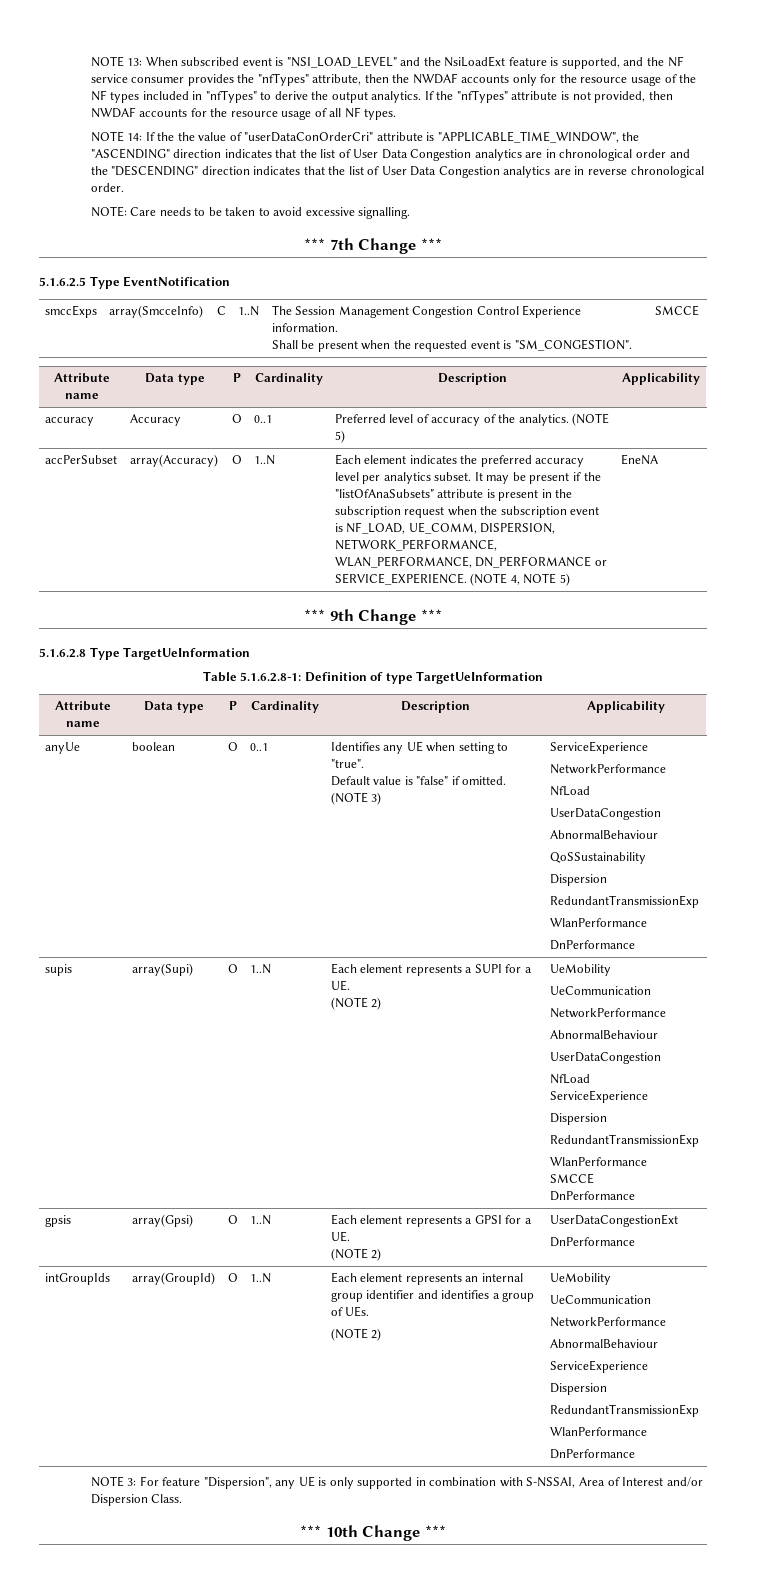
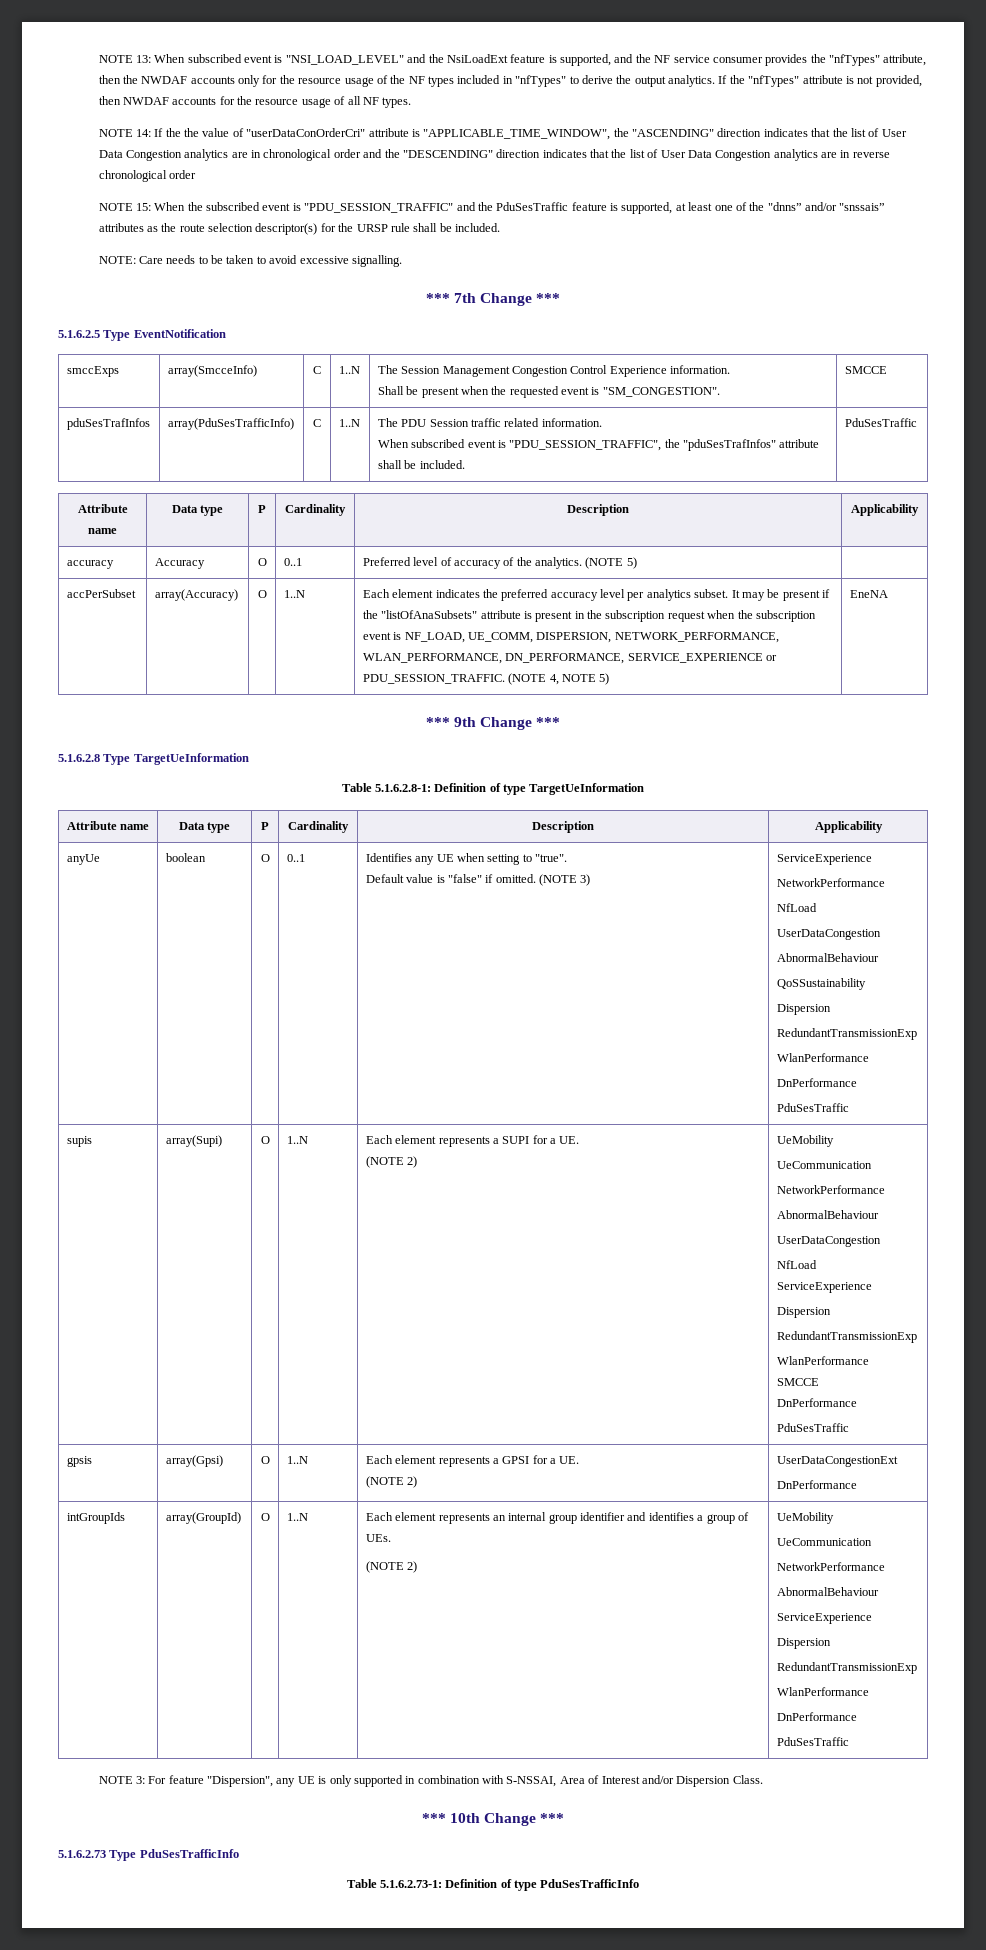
- NOTE 14: If the the value of "userDataConOrderCri" attribute is "APPLICABLE_TIME_WINDOW", the "ASCENDING" direction indicates that the list of User Data Congestion analytics are in chronological order and the "DESCENDING" direction indicates that the list of User Data Congestion analytics are in reverse chronological order.
+ NOTE 14: If the the value of "userDataConOrderCri" attribute is "APPLICABLE_TIME_WINDOW", the "ASCENDING" direction indicates that the list of User Data Congestion analytics are in chronological order and the "DESCENDING" direction indicates that the list of User Data Congestion analytics are in reverse chronological order
+ NOTE 15: When the subscribed event is "PDU_SESSION_TRAFFIC" and the PduSesTraffic feature is supported, at least one of the "dnns” and/or "snssais” attributes as the route selection descriptor(s) for the URSP rule shall be included.
+ pduSesTrafInfos | array(PduSesTrafficInfo) | C | 1..N | The PDU Session traffic related information.
+ When subscribed event is "PDU_SESSION_TRAFFIC", the "pduSesTrafInfos" attribute shall be included. | PduSesTraffic
- It may be present if the "listOfAnaSubsets" attribute is present in the subscription request when the subscription event is NF_LOAD, UE_COMM, DISPERSION, NETWORK_PERFORMANCE, WLAN_PERFORMANCE, DN_PERFORMANCE or SERVICE_EXPERIENCE.
+ It may be present if the "listOfAnaSubsets" attribute is present in the subscription request when the subscription event is NF_LOAD, UE_COMM, DISPERSION, NETWORK_PERFORMANCE, WLAN_PERFORMANCE, DN_PERFORMANCE, SERVICE_EXPERIENCE or PDU_SESSION_TRAFFIC.
  anyUe | boolean | O | 0..1 | Identifies any UE when setting to "true".
  Default value is "false" if omitted. (NOTE 3) | ServiceExperience
  NetworkPerformance
  NfLoad
  UserDataCongestion
  AbnormalBehaviour
  QoSSustainability
  Dispersion
  RedundantTransmissionExp
  WlanPerformance
  DnPerformance
+ PduSesTraffic
  supis | array(Supi) | O | 1..N | Each element represents a SUPI for a UE.
  (NOTE 2) | UeMobility
  UeCommunication
  NetworkPerformance
  AbnormalBehaviour
  UserDataCongestion
  NfLoad
  ServiceExperience
  Dispersion
  RedundantTransmissionExp
  WlanPerformance
  SMCCE
  DnPerformance
+ PduSesTraffic
  intGroupIds | array(GroupId) | O | 1..N | Each element represents an internal group identifier and identifies a group of UEs.
  (NOTE 2) | UeMobility
  UeCommunication
  NetworkPerformance
  AbnormalBehaviour
  ServiceExperience
  Dispersion
  RedundantTransmissionExp
  WlanPerformance
  DnPerformance
+ PduSesTraffic
+ 5.1.6.2.73 Type PduSesTrafficInfo
+ Table 5.1.6.2.73-1: Definition of type PduSesTrafficInfo

